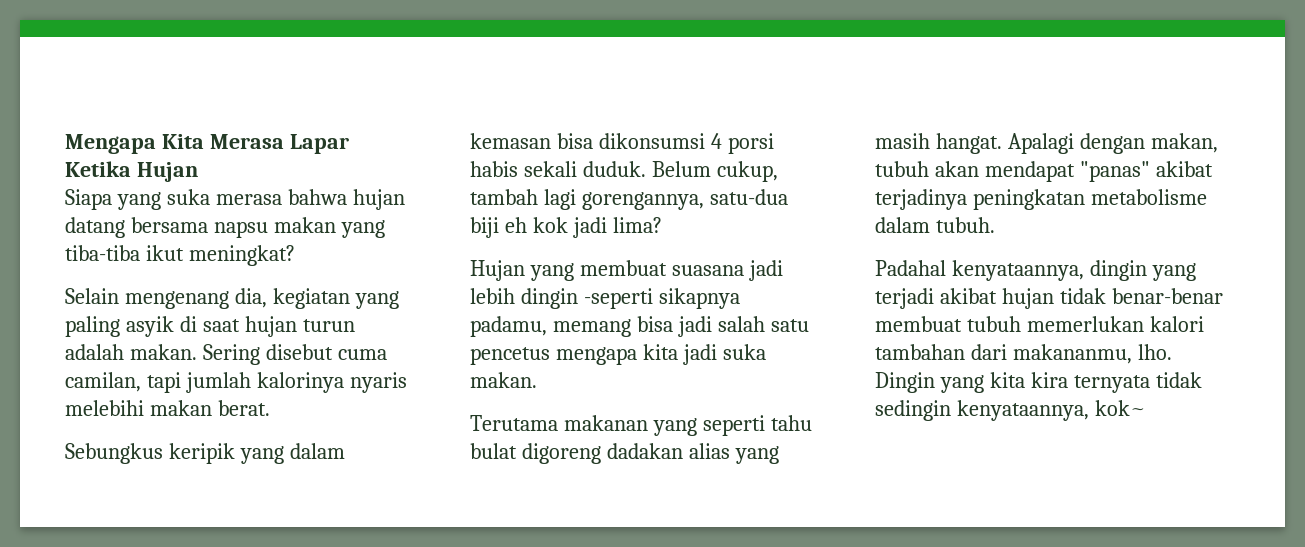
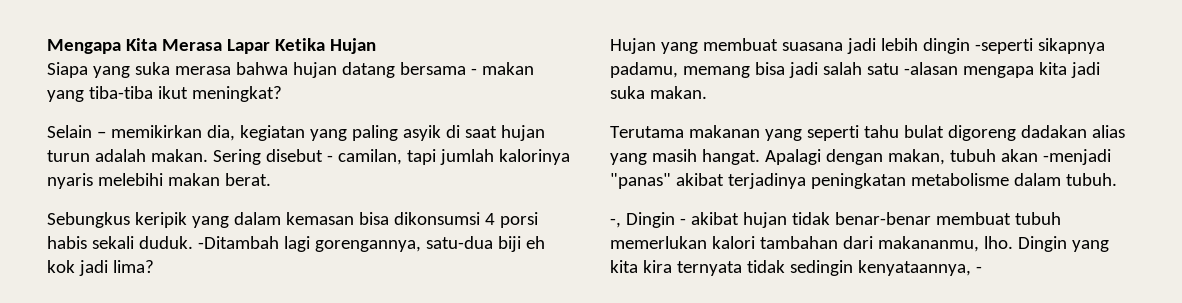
- Siapa yang suka merasa bahwa hujan datang bersama napsu makan yang tiba-tiba ikut meningkat?
+ Siapa yang suka merasa bahwa hujan datang bersama - makan yang tiba-tiba ikut meningkat?
- Selain mengenang dia, kegiatan yang paling asyik di saat hujan turun adalah makan.
+ Selain – memikirkan dia, kegiatan yang paling asyik di saat hujan turun adalah makan.
- Sering disebut cuma camilan, tapi jumlah kalorinya nyaris melebihi makan berat.
+ Sering disebut - camilan, tapi jumlah kalorinya nyaris melebihi makan berat.
- Belum cukup, tambah lagi gorengannya, satu-dua biji eh kok jadi lima?
+ -Ditambah lagi gorengannya, satu-dua biji eh kok jadi lima?
- Hujan yang membuat suasana jadi lebih dingin -seperti sikapnya padamu, memang bisa jadi salah satu pencetus mengapa kita jadi suka makan.
+ Hujan yang membuat suasana jadi lebih dingin -seperti sikapnya padamu, memang bisa jadi salah satu -alasan mengapa kita jadi suka makan.
- Apalagi dengan makan, tubuh akan mendapat "panas" akibat terjadinya peningkatan metabolisme dalam tubuh.
+ Apalagi dengan makan, tubuh akan -menjadi "panas" akibat terjadinya peningkatan metabolisme dalam tubuh.
- Padahal kenyataannya, dingin yang terjadi akibat hujan tidak benar-benar membuat tubuh memerlukan kalori tambahan dari makananmu, lho.
+ -, Dingin - akibat hujan tidak benar-benar membuat tubuh memerlukan kalori tambahan dari makananmu, lho.
- Dingin yang kita kira ternyata tidak sedingin kenyataannya, kok~
+ Dingin yang kita kira ternyata tidak sedingin kenyataannya, -

